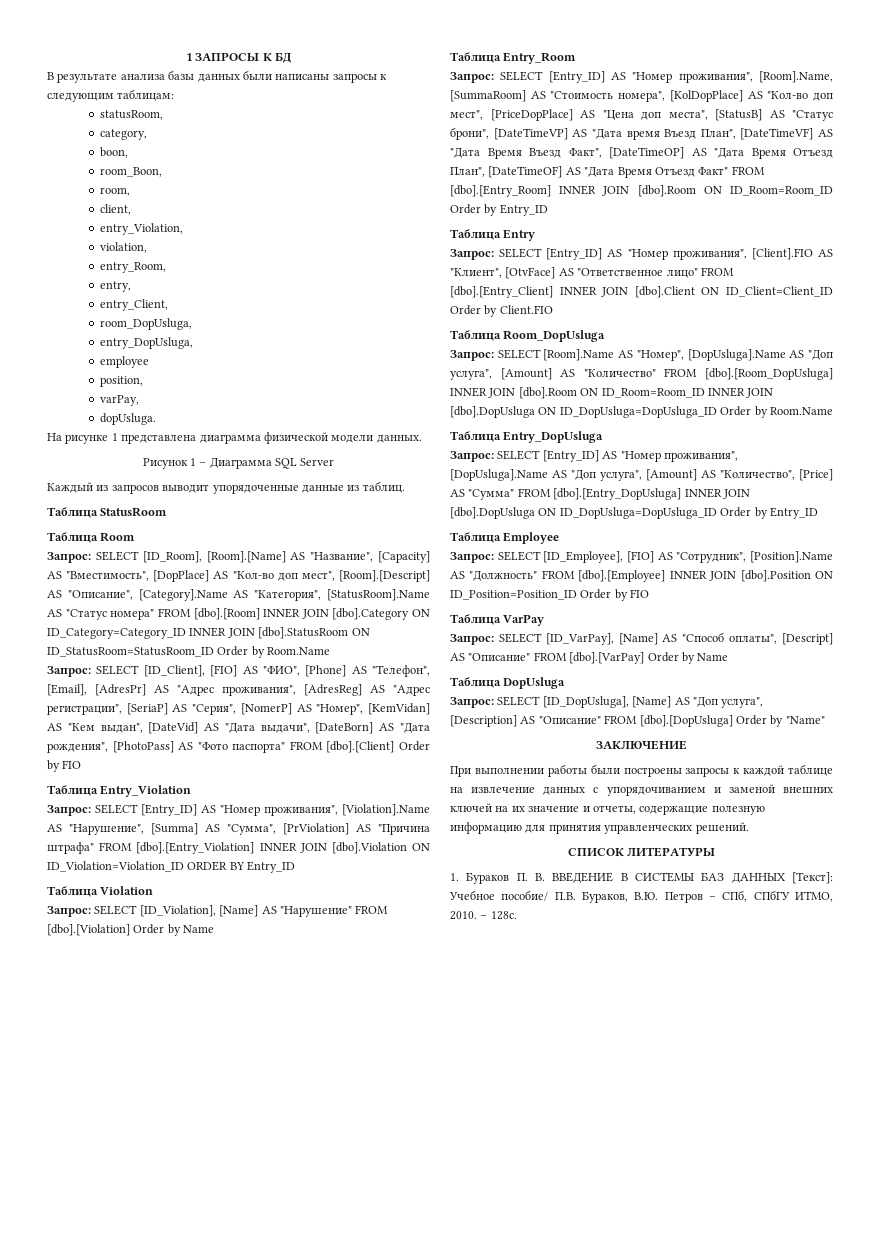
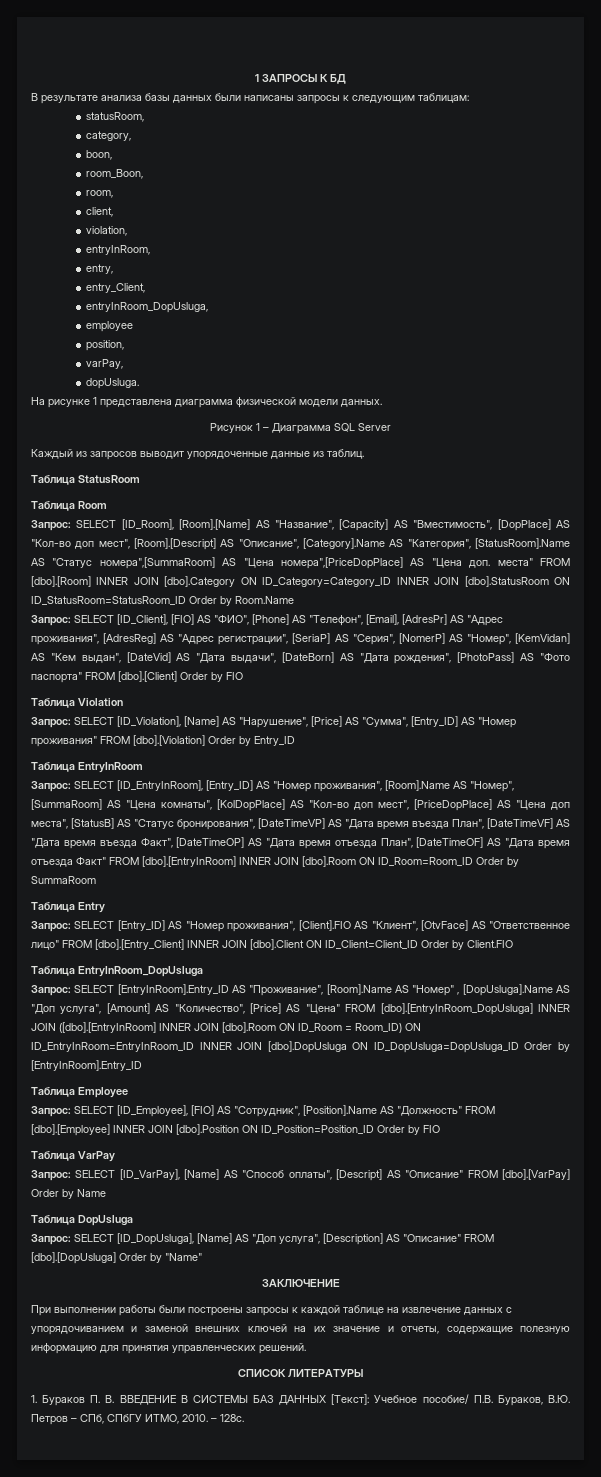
- entry_Violation,
- entry_Room,
+ entryInRoom,
- room_DopUsluga,
- entry_DopUsluga,
+ entryInRoom_DopUsluga,
- Запрос: SELECT [ID_Room], [Room].[Name] AS "Название", [Capacity] AS "Вместимость", [DopPlace] AS "Кол-во доп мест", [Room].[Descript] AS "Описание", [Category].Name AS "Категория", [StatusRoom].Name AS "Статус номера" FROM [dbo].[Room] INNER JOIN [dbo].Category ON ID_Category=Category_ID INNER JOIN [dbo].StatusRoom ON ID_StatusRoom=StatusRoom_ID Order by Room.Name
+ Запрос: SELECT [ID_Room], [Room].[Name] AS "Название", [Capacity] AS "Вместимость", [DopPlace] AS "Кол-во доп мест", [Room].[Descript] AS "Описание", [Category].Name AS "Категория", [StatusRoom].Name AS "Статус номера",[SummaRoom] AS "Цена номера",[PriceDopPlace] AS "Цена доп. места" FROM [dbo].[Room] INNER JOIN [dbo].Category ON ID_Category=Category_ID INNER JOIN [dbo].StatusRoom ON ID_StatusRoom=StatusRoom_ID Order by Room.Name
- Таблица Entry_Violation
- Запрос: SELECT [Entry_ID] AS "Номер проживания", [Violation].Name AS "Нарушение", [Summa] AS "Сумма", [PrViolation] AS "Причина штрафа" FROM [dbo].[Entry_Violation] INNER JOIN [dbo].Violation ON ID_Violation=Violation_ID ORDER BY Entry_ID
- Запрос: SELECT [ID_Violation], [Name] AS "Нарушение" FROM [dbo].[Violation] Order by Name
- Таблица Entry_Room
- Запрос: SELECT [Entry_ID] AS "Номер проживания", [Room].Name, [SummaRoom] AS "Стоимость номера", [KolDopPlace] AS "Кол-во доп мест", [PriceDopPlace] AS "Цена доп места", [StatusB] AS "Статус брони", [DateTimeVP] AS "Дата время Въезд План", [DateTimeVF] AS "Дата Время Въезд Факт", [DateTimeOP] AS "Дата Время Отъезд План", [DateTimeOF] AS "Дата Время Отъезд Факт" FROM [dbo].[Entry_Room] INNER JOIN [dbo].Room ON ID_Room=Room_ID Order by Entry_ID
+ Запрос: SELECT [ID_Violation], [Name] AS "Нарушение", [Price] AS "Сумма", [Entry_ID] AS "Номер проживания" FROM [dbo].[Violation] Order by Entry_ID
+ Таблица EntryInRoom
+ Запрос: SELECT [ID_EntryInRoom], [Entry_ID] AS "Номер проживания", [Room].Name AS "Номер", [SummaRoom] AS "Цена комнаты", [KolDopPlace] AS "Кол-во доп мест", [PriceDopPlace] AS "Цена доп места", [StatusB] AS "Статус бронирования", [DateTimeVP] AS "Дата время въезда План", [DateTimeVF] AS "Дата время въезда Факт", [DateTimeOP] AS "Дата время отъезда План", [DateTimeOF] AS "Дата время отъезда Факт" FROM [dbo].[EntryInRoom] INNER JOIN [dbo].Room ON ID_Room=Room_ID Order by SummaRoom
- Таблица Room_DopUsluga
- Запрос: SELECT [Room].Name AS "Номер", [DopUsluga].Name AS "Доп услуга", [Amount] AS "Количество" FROM [dbo].[Room_DopUsluga] INNER JOIN [dbo].Room ON ID_Room=Room_ID INNER JOIN [dbo].DopUsluga ON ID_DopUsluga=DopUsluga_ID Order by Room.Name
- Таблица Entry_DopUsluga
- Запрос: SELECT [Entry_ID] AS "Номер проживания", [DopUsluga].Name AS "Доп услуга", [Amount] AS "Количество", [Price] AS "Сумма" FROM [dbo].[Entry_DopUsluga] INNER JOIN [dbo].DopUsluga ON ID_DopUsluga=DopUsluga_ID Order by Entry_ID
+ Таблица EntryInRoom_DopUsluga
+ Запрос: SELECT [EntryInRoom].Entry_ID AS "Проживание", [Room].Name AS "Номер" , [DopUsluga].Name AS "Доп услуга", [Amount] AS "Количество", [Price] AS "Цена" FROM [dbo].[EntryInRoom_DopUsluga] INNER JOIN ([dbo].[EntryInRoom] INNER JOIN [dbo].Room ON ID_Room = Room_ID) ON ID_EntryInRoom=EntryInRoom_ID INNER JOIN [dbo].DopUsluga ON ID_DopUsluga=DopUsluga_ID Order by [EntryInRoom].Entry_ID

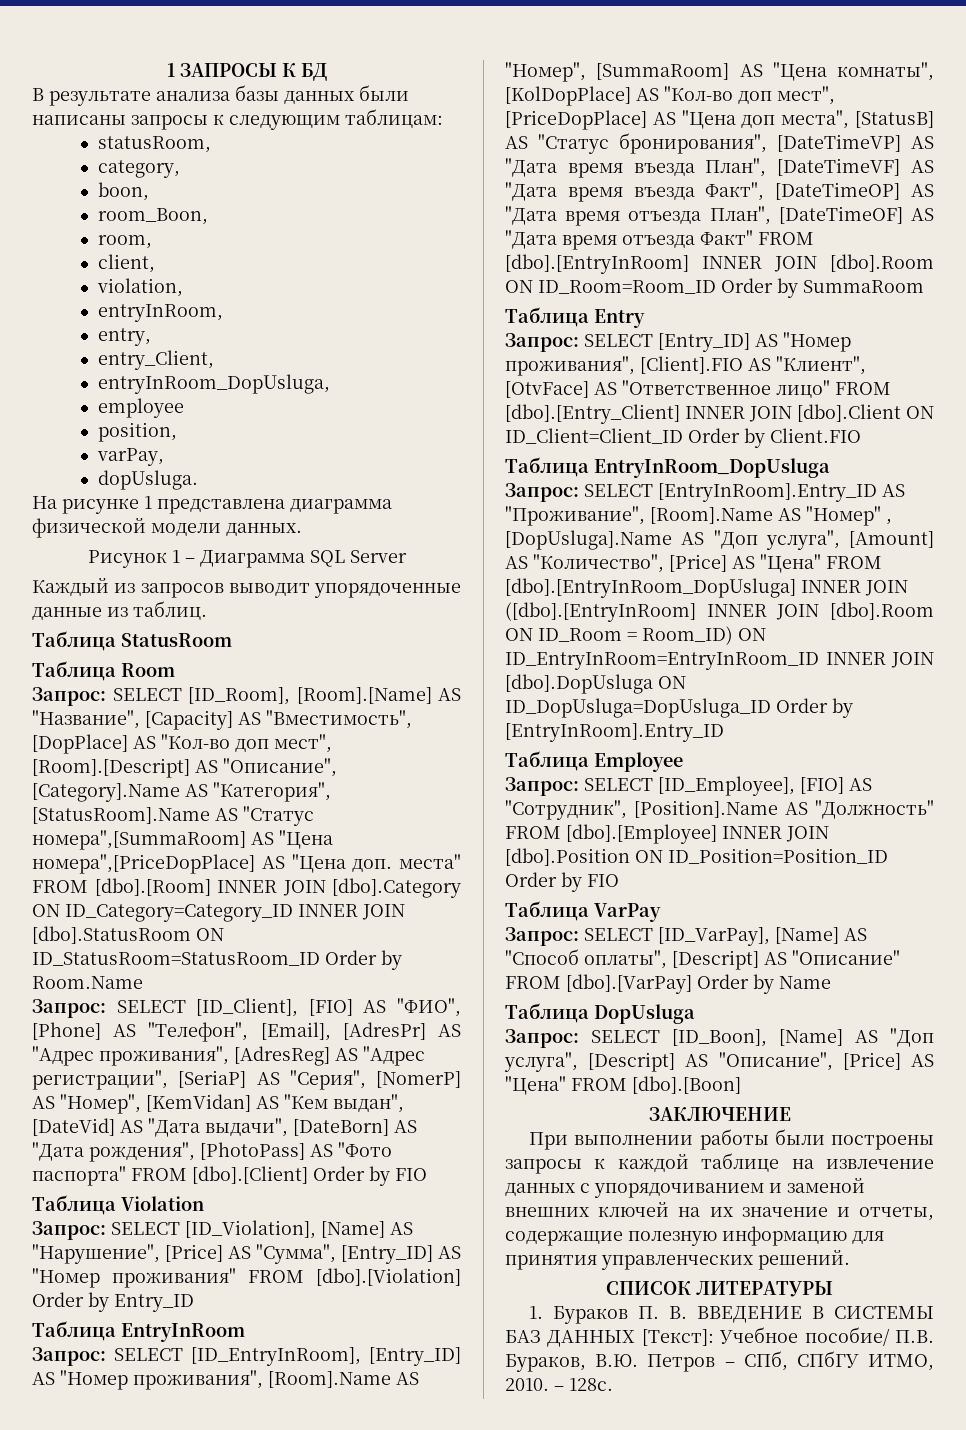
- Запрос: SELECT [ID_DopUsluga], [Name] AS "Доп услуга", [Description] AS "Описание" FROM [dbo].[DopUsluga] Order by "Name"
+ Запрос: SELECT [ID_Boon], [Name] AS "Доп услуга", [Descript] AS "Описание", [Price] AS "Цена" FROM [dbo].[Boon]

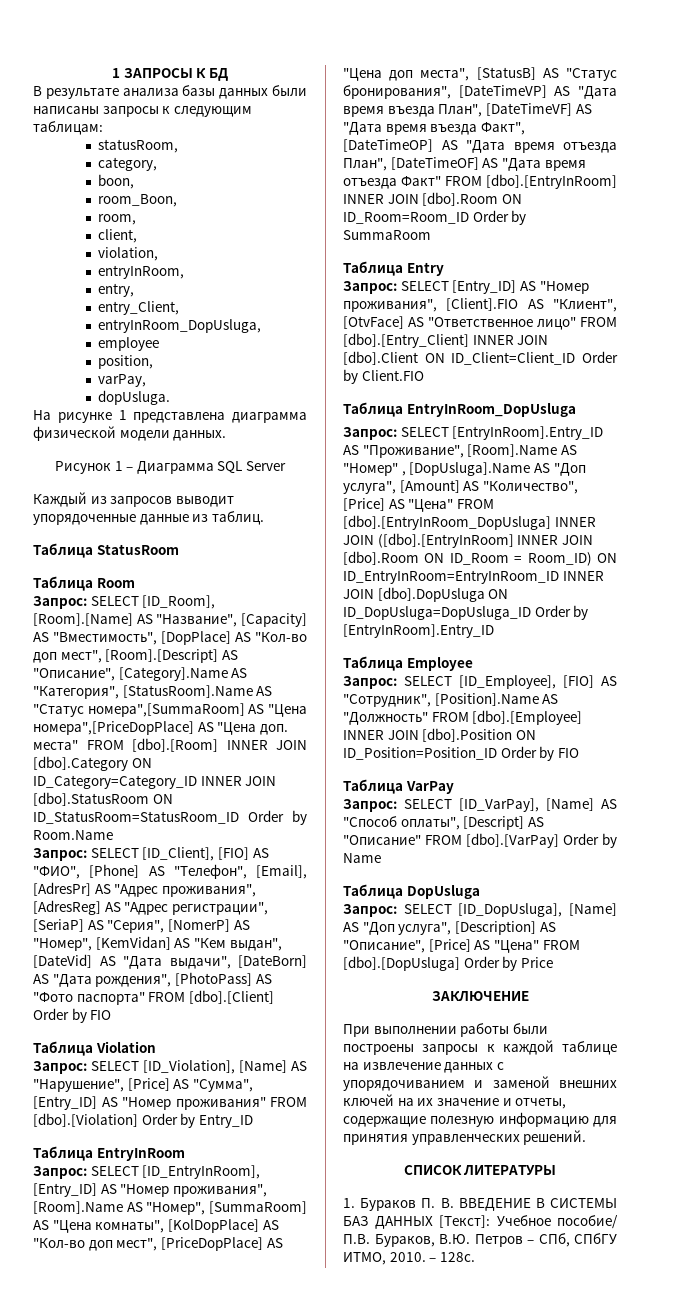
- Запрос: SELECT [ID_Boon], [Name] AS "Доп услуга", [Descript] AS "Описание", [Price] AS "Цена" FROM [dbo].[Boon]
+ Запрос: SELECT [ID_DopUsluga], [Name] AS "Доп услуга", [Description] AS "Описание", [Price] AS "Цена" FROM [dbo].[DopUsluga] Order by Price

